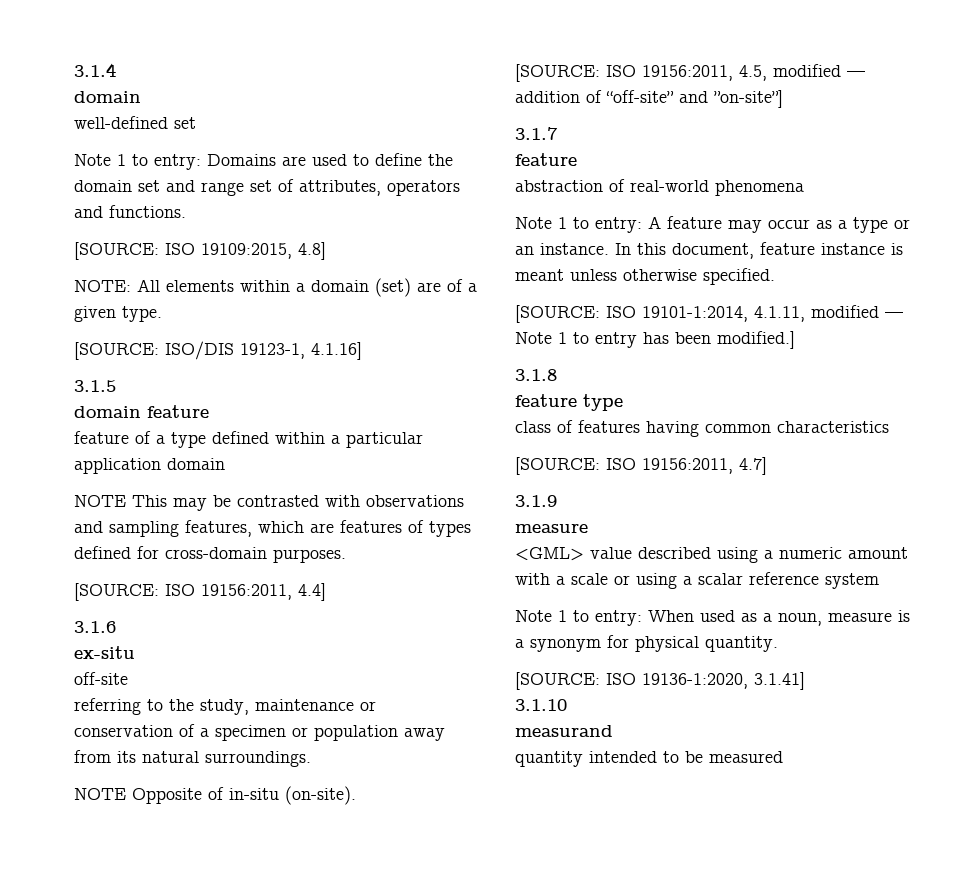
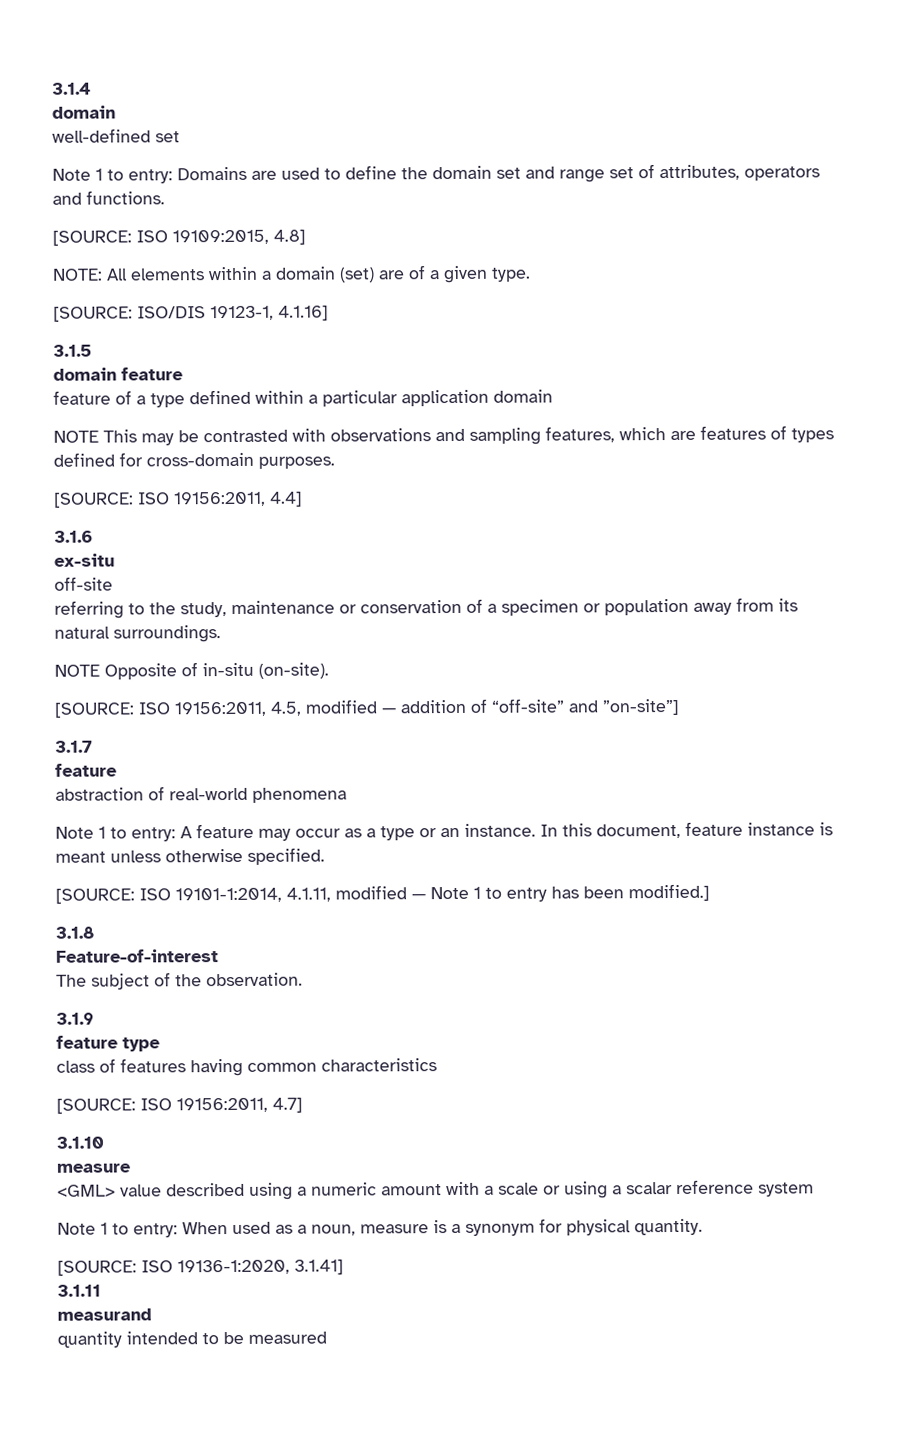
+ Feature-of-interest
+ The subject of the observation.
+ 3.1.9
- 3.1.9
+ 3.1.10
- 3.1.10
+ 3.1.11

